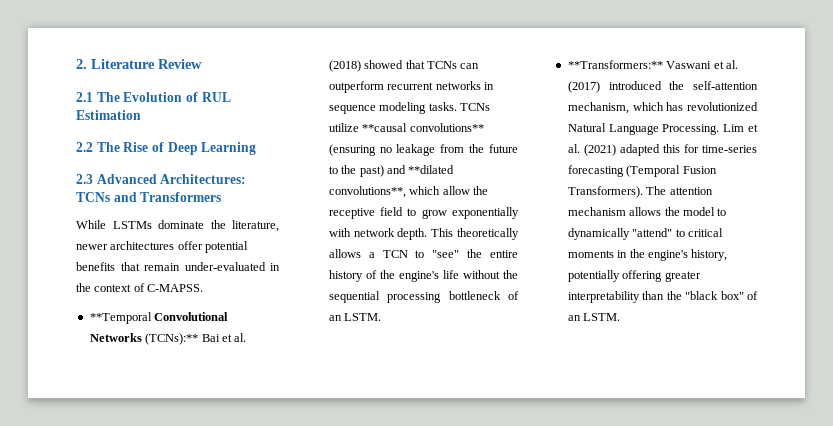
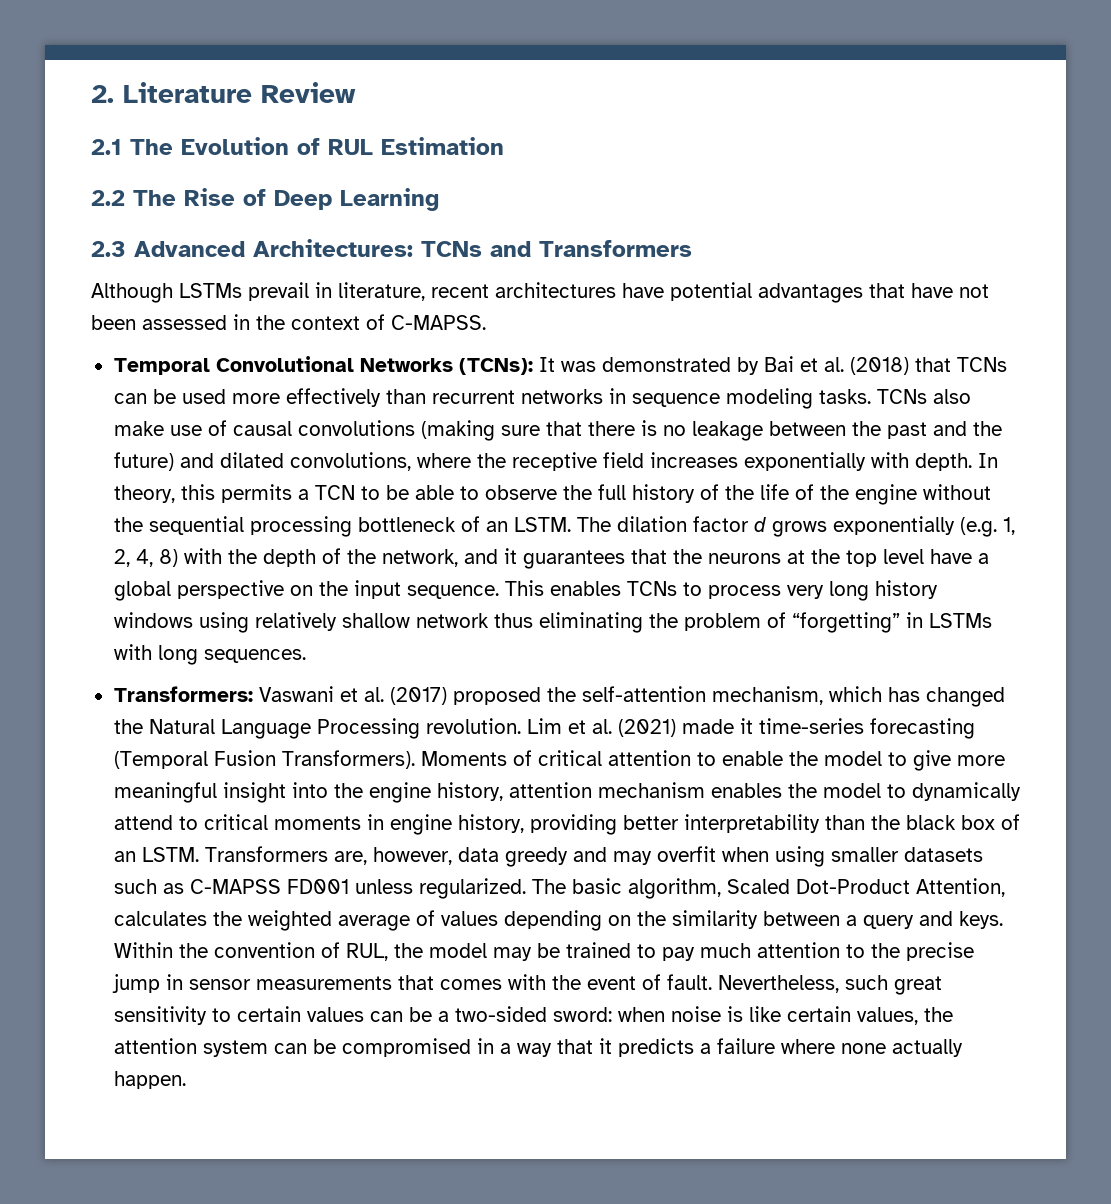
- While LSTMs dominate the literature, newer architectures offer potential benefits that remain under-evaluated in the context of C-MAPSS.
+ Although LSTMs prevail in literature, recent architectures have potential advantages that have not been assessed in the context of C-MAPSS.
- **Temporal Convolutional Networks (TCNs):** Bai et al. (2018) showed that TCNs can outperform recurrent networks in sequence modeling tasks.
+ Temporal Convolutional Networks (TCNs): It was demonstrated by Bai et al. (2018) that TCNs can be used more effectively than recurrent networks in sequence modeling tasks.
- TCNs utilize **causal convolutions** (ensuring no leakage from the future to the past) and **dilated convolutions**, which allow the receptive field to grow exponentially with network depth. This theoretically allows a TCN to "see" the entire history of the engine's life without the sequential processing bottleneck of an LSTM.
- **Transformers:** Vaswani et al. (2017) introduced the self-attention mechanism, which has revolutionized Natural Language Processing.
+ TCNs also make use of causal convolutions (making sure that there is no leakage between the past and the future) and dilated convolutions, where the receptive field increases exponentially with depth. In theory, this permits a TCN to be able to observe the full history of the life of the engine without the sequential processing bottleneck of an LSTM. The dilation factor d grows exponentially (e.g. 1, 2, 4, 8) with the depth of the network, and it guarantees that the neurons at the top level have a global perspective on the input sequence. This enables TCNs to process very long history windows using relatively shallow network thus eliminating the problem of “forgetting” in LSTMs with long sequences.
+ Transformers: Vaswani et al. (2017) proposed the self-attention mechanism, which has changed the Natural Language Processing revolution.
- Lim et al. (2021) adapted this for time-series forecasting (Temporal Fusion Transformers).
+ Lim et al. (2021) made it time-series forecasting (Temporal Fusion Transformers).
- The attention mechanism allows the model to dynamically "attend" to critical moments in the engine's history, potentially offering greater interpretability than the "black box" of an LSTM.
+ Moments of critical attention to enable the model to give more meaningful insight into the engine history, attention mechanism enables the model to dynamically attend to critical moments in engine history, providing better interpretability than the black box of an LSTM. Transformers are, however, data greedy and may overfit when using smaller datasets such as C-MAPSS FD001 unless regularized. The basic algorithm, Scaled Dot-Product Attention, calculates the weighted average of values depending on the similarity between a query and keys. Within the convention of RUL, the model may be trained to pay much attention to the precise jump in sensor measurements that comes with the event of fault. Nevertheless, such great sensitivity to certain values can be a two-sided sword: when noise is like certain values, the attention system can be compromised in a way that it predicts a failure where none actually happen.

